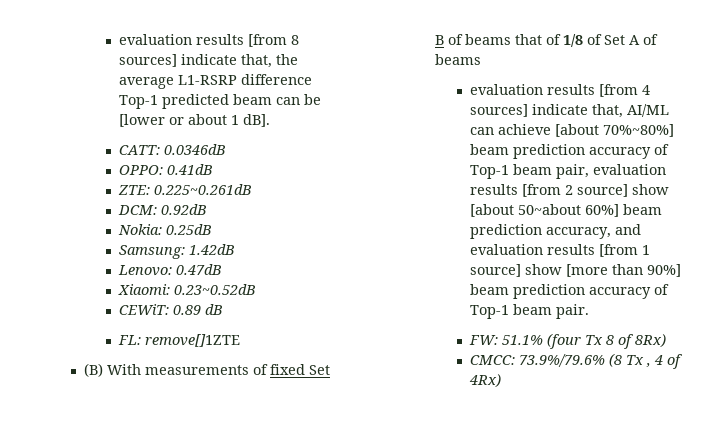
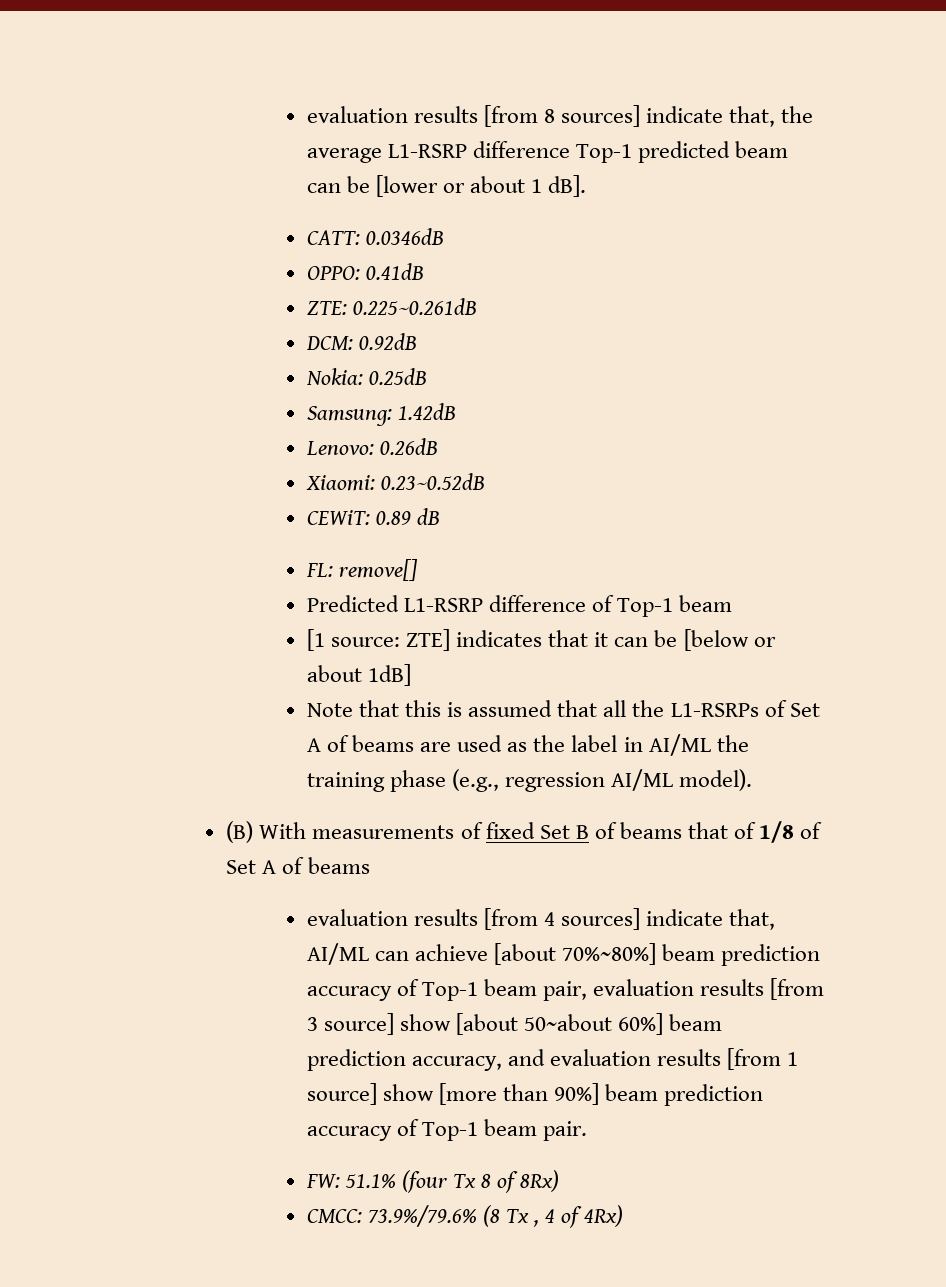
- Lenovo: 0.47dB
+ Lenovo: 0.26dB
- FL: remove[]1ZTE
+ FL: remove[]
+ Predicted L1-RSRP difference of Top-1 beam
+ [1 source: ZTE] indicates that it can be [below or about 1dB]
+ Note that this is assumed that all the L1-RSRPs of Set A of beams are used as the label in AI/ML the training phase (e.g., regression AI/ML model).
- evaluation results [from 4 sources] indicate that, AI/ML can achieve [about 70%~80%] beam prediction accuracy of Top-1 beam pair, evaluation results [from 2 source] show [about 50~about 60%] beam prediction accuracy, and evaluation results [from 1 source] show [more than 90%] beam prediction accuracy of Top-1 beam pair.
+ evaluation results [from 4 sources] indicate that, AI/ML can achieve [about 70%~80%] beam prediction accuracy of Top-1 beam pair, evaluation results [from 3 source] show [about 50~about 60%] beam prediction accuracy, and evaluation results [from 1 source] show [more than 90%] beam prediction accuracy of Top-1 beam pair.

